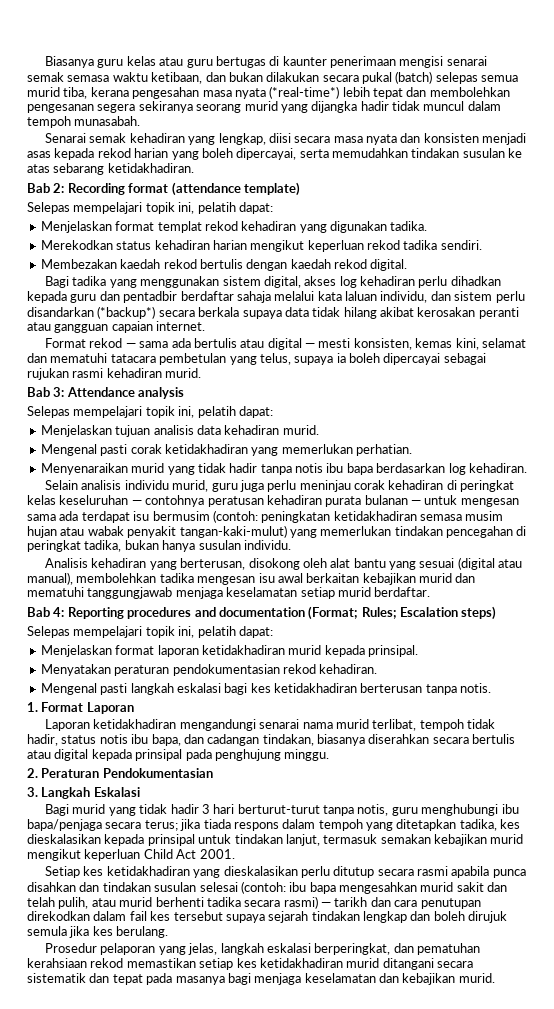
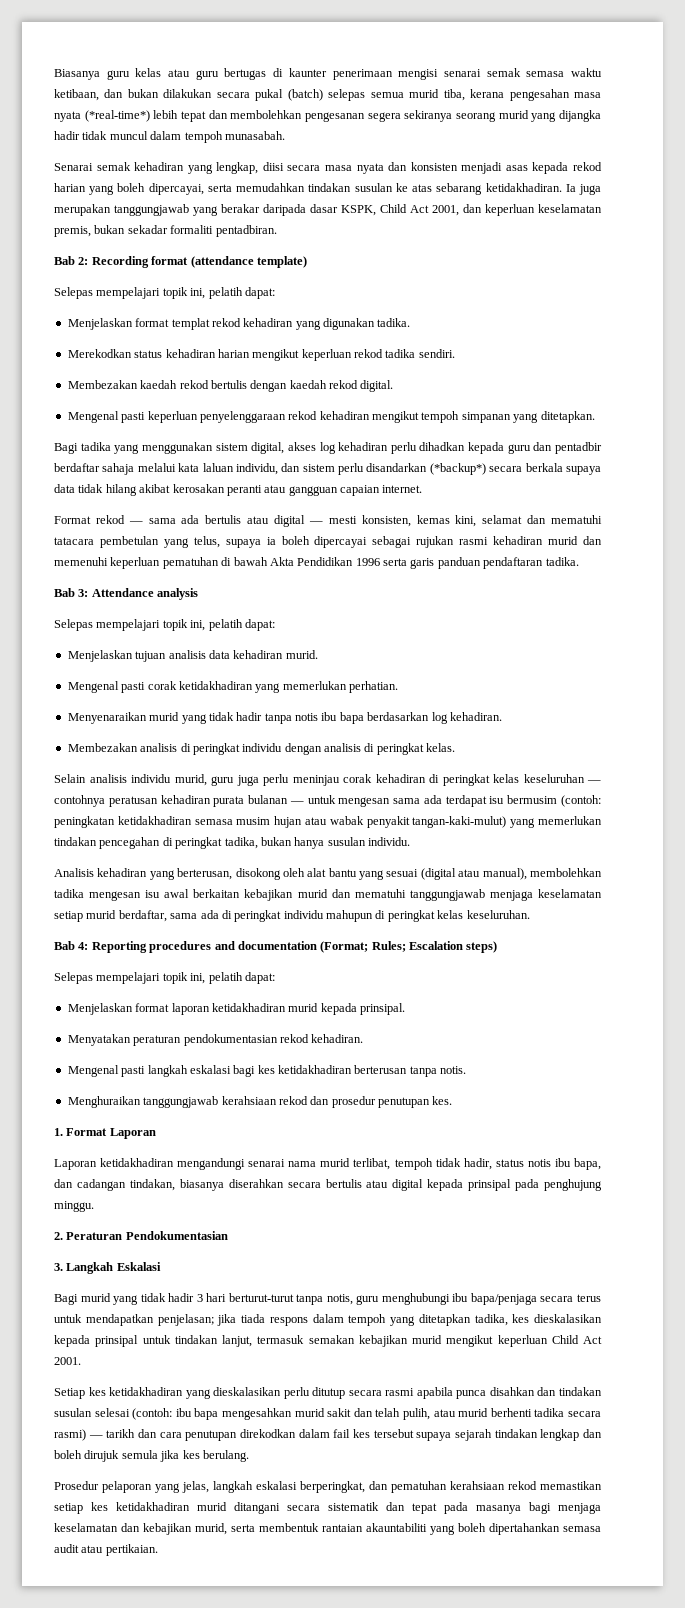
+ Ia juga merupakan tanggungjawab yang berakar daripada dasar KSPK, Child Act 2001, dan keperluan keselamatan premis, bukan sekadar formaliti pentadbiran.
+ Mengenal pasti keperluan penyelenggaraan rekod kehadiran mengikut tempoh simpanan yang ditetapkan.
- Format rekod — sama ada bertulis atau digital — mesti konsisten, kemas kini, selamat dan mematuhi tatacara pembetulan yang telus, supaya ia boleh dipercayai sebagai rujukan rasmi kehadiran murid.
+ Format rekod — sama ada bertulis atau digital — mesti konsisten, kemas kini, selamat dan mematuhi tatacara pembetulan yang telus, supaya ia boleh dipercayai sebagai rujukan rasmi kehadiran murid dan memenuhi keperluan pematuhan di bawah Akta Pendidikan 1996 serta garis panduan pendaftaran tadika.
+ Membezakan analisis di peringkat individu dengan analisis di peringkat kelas.
- Analisis kehadiran yang berterusan, disokong oleh alat bantu yang sesuai (digital atau manual), membolehkan tadika mengesan isu awal berkaitan kebajikan murid dan mematuhi tanggungjawab menjaga keselamatan setiap murid berdaftar.
+ Analisis kehadiran yang berterusan, disokong oleh alat bantu yang sesuai (digital atau manual), membolehkan tadika mengesan isu awal berkaitan kebajikan murid dan mematuhi tanggungjawab menjaga keselamatan setiap murid berdaftar, sama ada di peringkat individu mahupun di peringkat kelas keseluruhan.
+ Menghuraikan tanggungjawab kerahsiaan rekod dan prosedur penutupan kes.
- Bagi murid yang tidak hadir 3 hari berturut-turut tanpa notis, guru menghubungi ibu bapa/penjaga secara terus; jika tiada respons dalam tempoh yang ditetapkan tadika, kes dieskalasikan kepada prinsipal untuk tindakan lanjut, termasuk semakan kebajikan murid mengikut keperluan Child Act 2001.
+ Bagi murid yang tidak hadir 3 hari berturut-turut tanpa notis, guru menghubungi ibu bapa/penjaga secara terus untuk mendapatkan penjelasan; jika tiada respons dalam tempoh yang ditetapkan tadika, kes dieskalasikan kepada prinsipal untuk tindakan lanjut, termasuk semakan kebajikan murid mengikut keperluan Child Act 2001.
- Prosedur pelaporan yang jelas, langkah eskalasi berperingkat, dan pematuhan kerahsiaan rekod memastikan setiap kes ketidakhadiran murid ditangani secara sistematik dan tepat pada masanya bagi menjaga keselamatan dan kebajikan murid.
+ Prosedur pelaporan yang jelas, langkah eskalasi berperingkat, dan pematuhan kerahsiaan rekod memastikan setiap kes ketidakhadiran murid ditangani secara sistematik dan tepat pada masanya bagi menjaga keselamatan dan kebajikan murid, serta membentuk rantaian akauntabiliti yang boleh dipertahankan semasa audit atau pertikaian.

